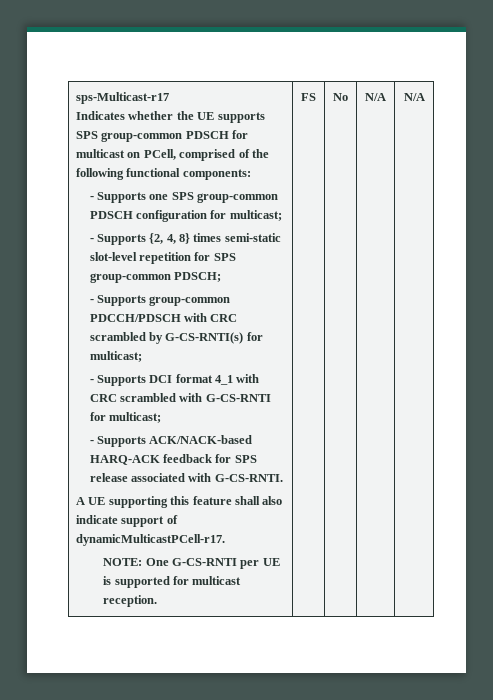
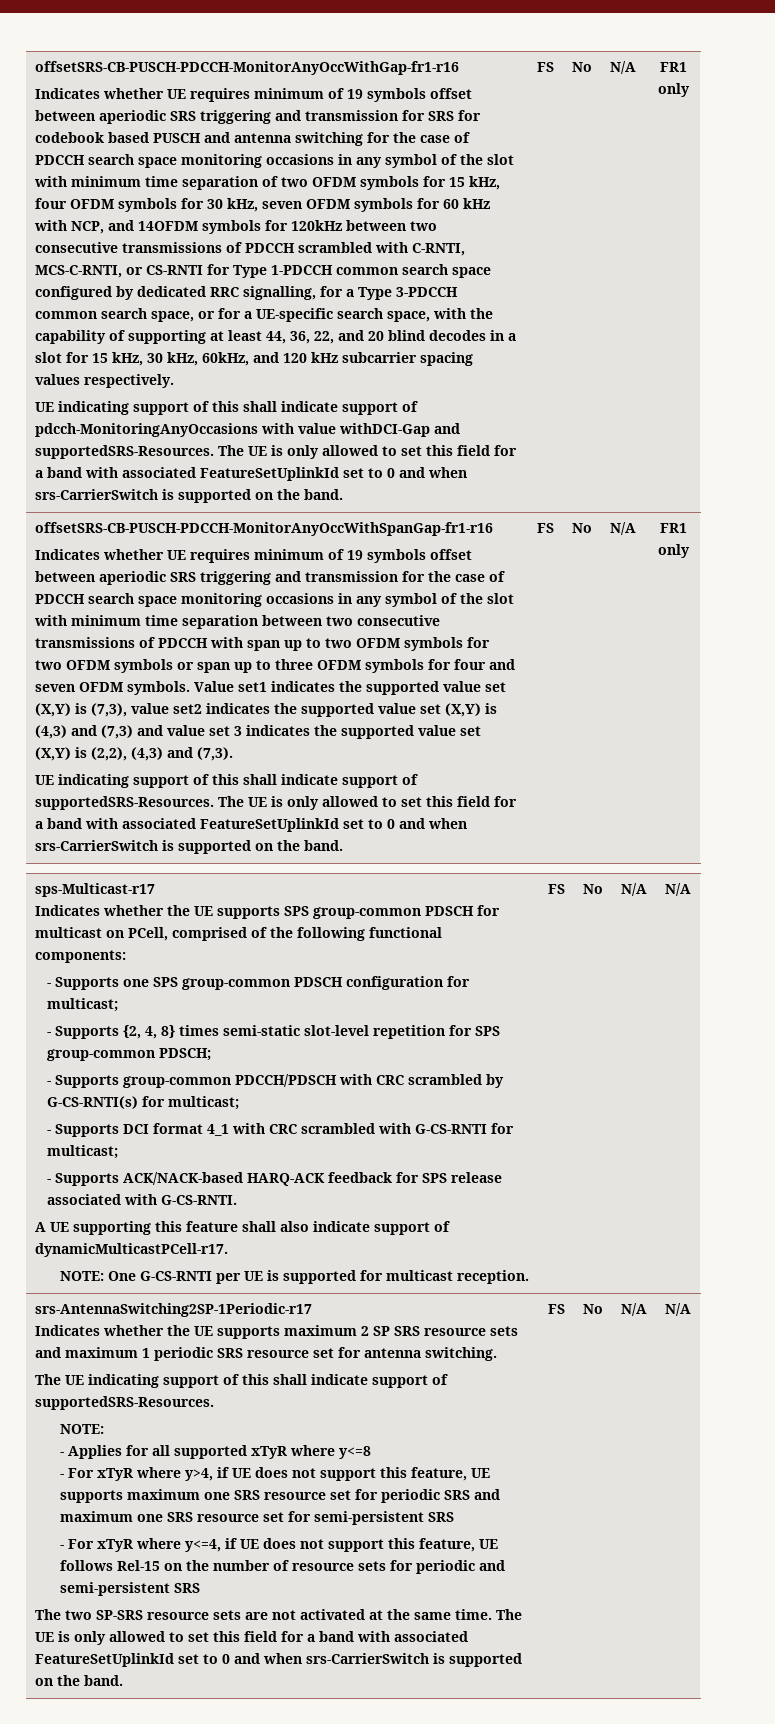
+ offsetSRS-CB-PUSCH-PDCCH-MonitorAnyOccWithGap-fr1-r16
+ Indicates whether UE requires minimum of 19 symbols offset between aperiodic SRS triggering and transmission for SRS for codebook based PUSCH and antenna switching for the case of PDCCH search space monitoring occasions in any symbol of the slot with minimum time separation of two OFDM symbols for 15 kHz, four OFDM symbols for 30 kHz, seven OFDM symbols for 60 kHz with NCP, and 14OFDM symbols for 120kHz between two consecutive transmissions of PDCCH scrambled with C-RNTI, MCS-C-RNTI, or CS-RNTI for Type 1-PDCCH common search space configured by dedicated RRC signalling, for a Type 3-PDCCH common search space, or for a UE-specific search space, with the capability of supporting at least 44, 36, 22, and 20 blind decodes in a slot for 15 kHz, 30 kHz, 60kHz, and 120 kHz subcarrier spacing values respectively.
+ UE indicating support of this shall indicate support of pdcch-MonitoringAnyOccasions with value withDCI-Gap and supportedSRS-Resources. The UE is only allowed to set this field for a band with associated FeatureSetUplinkId set to 0 and when srs-CarrierSwitch is supported on the band. | FS | No | N/A | FR1 only
+ offsetSRS-CB-PUSCH-PDCCH-MonitorAnyOccWithSpanGap-fr1-r16
+ Indicates whether UE requires minimum of 19 symbols offset between aperiodic SRS triggering and transmission for the case of PDCCH search space monitoring occasions in any symbol of the slot with minimum time separation between two consecutive transmissions of PDCCH with span up to two OFDM symbols for two OFDM symbols or span up to three OFDM symbols for four and seven OFDM symbols. Value set1 indicates the supported value set (X,Y) is (7,3), value set2 indicates the supported value set (X,Y) is (4,3) and (7,3) and value set 3 indicates the supported value set (X,Y) is (2,2), (4,3) and (7,3).
+ UE indicating support of this shall indicate support of supportedSRS-Resources. The UE is only allowed to set this field for a band with associated FeatureSetUplinkId set to 0 and when srs-CarrierSwitch is supported on the band. | FS | No | N/A | FR1 only
+ srs-AntennaSwitching2SP-1Periodic-r17
+ Indicates whether the UE supports maximum 2 SP SRS resource sets and maximum 1 periodic SRS resource set for antenna switching.
+ The UE indicating support of this shall indicate support of supportedSRS-Resources.
+ NOTE:
+ - Applies for all supported xTyR where y<=8
+ - For xTyR where y>4, if UE does not support this feature, UE supports maximum one SRS resource set for periodic SRS and maximum one SRS resource set for semi-persistent SRS
+ - For xTyR where y<=4, if UE does not support this feature, UE follows Rel-15 on the number of resource sets for periodic and semi-persistent SRS
+ The two SP-SRS resource sets are not activated at the same time. The UE is only allowed to set this field for a band with associated FeatureSetUplinkId set to 0 and when srs-CarrierSwitch is supported on the band. | FS | No | N/A | N/A

